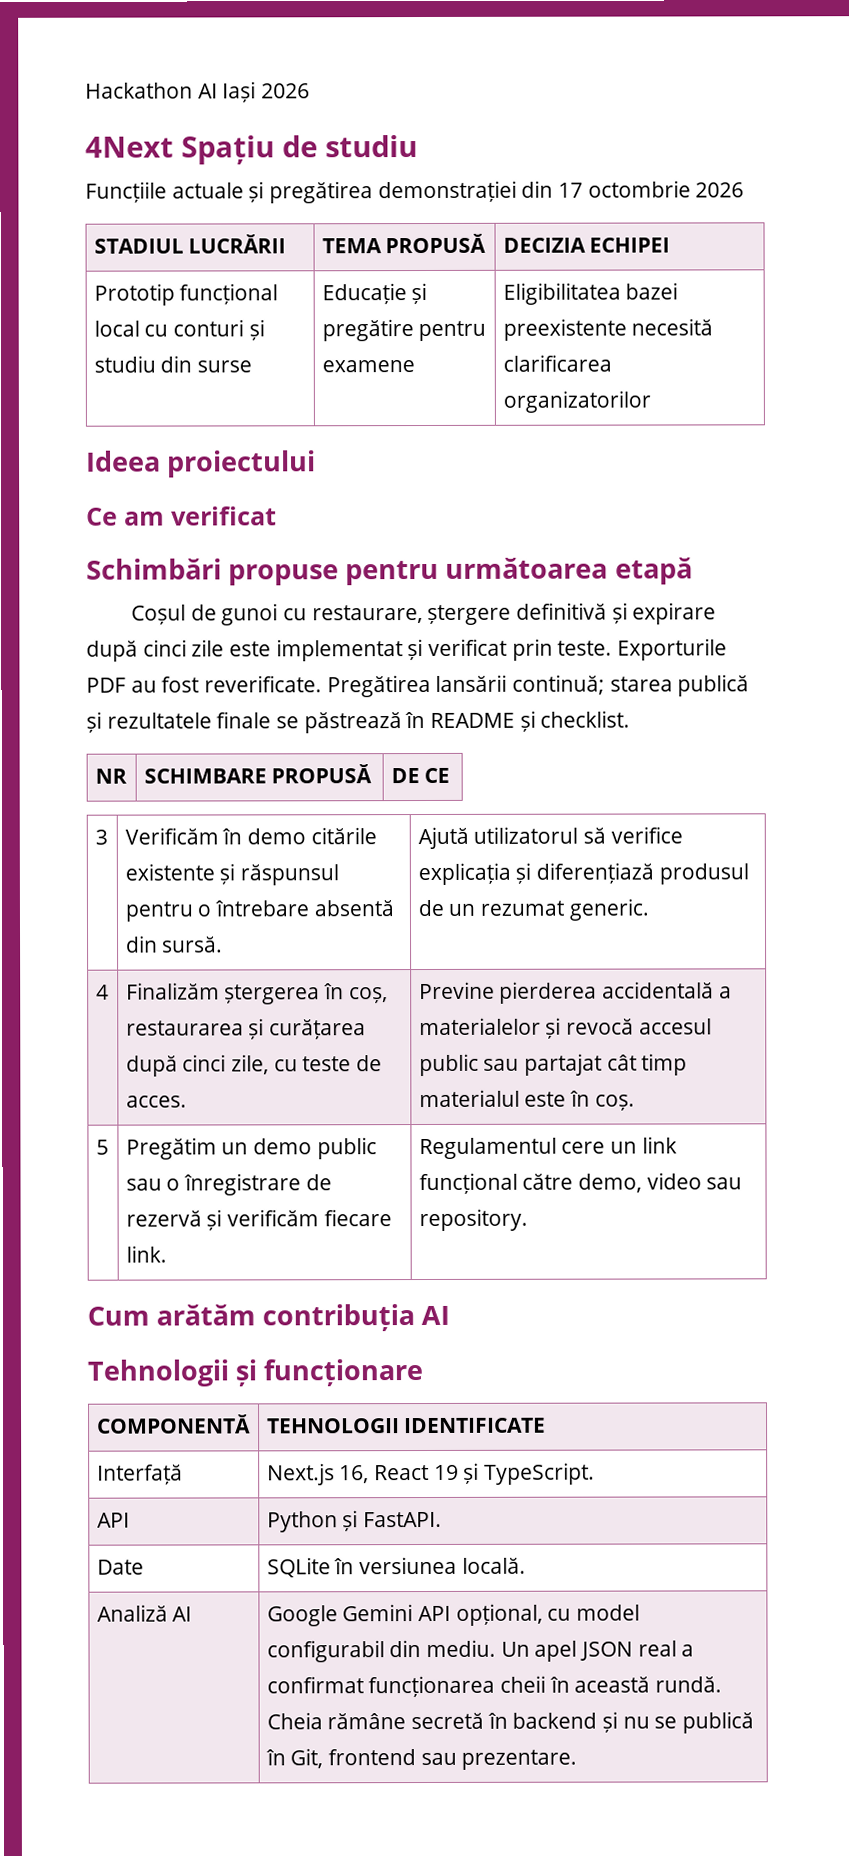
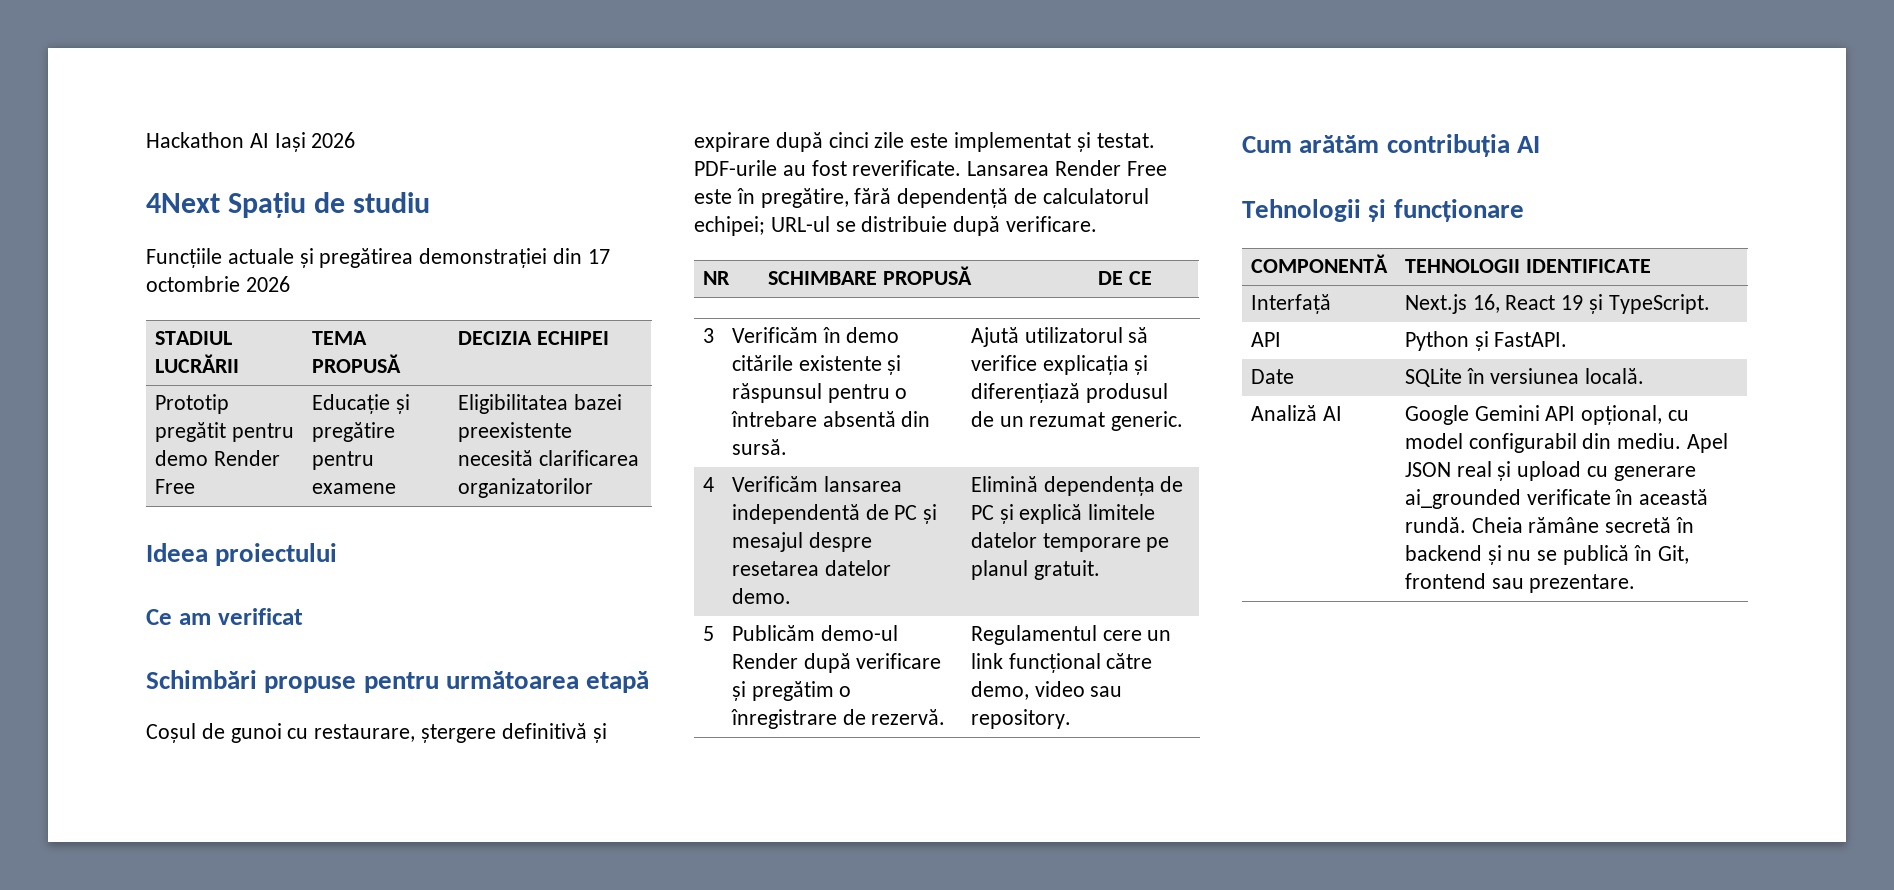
- Prototip funcțional local cu conturi și studiu din surse | Educație și pregătire pentru examene | Eligibilitatea bazei preexistente necesită clarificarea organizatorilor
+ Prototip pregătit pentru demo Render Free | Educație și pregătire pentru examene | Eligibilitatea bazei preexistente necesită clarificarea organizatorilor
- Coșul de gunoi cu restaurare, ștergere definitivă și expirare după cinci zile este implementat și verificat prin teste. Exporturile PDF au fost reverificate. Pregătirea lansării continuă; starea publică și rezultatele finale se păstrează în README și checklist.
+ Coșul de gunoi cu restaurare, ștergere definitivă și expirare după cinci zile este implementat și testat. PDF-urile au fost reverificate. Lansarea Render Free este în pregătire, fără dependență de calculatorul echipei; URL-ul se distribuie după verificare.
- 4 | Finalizăm ștergerea în coș, restaurarea și curățarea după cinci zile, cu teste de acces. | Previne pierderea accidentală a materialelor și revocă accesul public sau partajat cât timp materialul este în coș.
- 5 | Pregătim un demo public sau o înregistrare de rezervă și verificăm fiecare link. | Regulamentul cere un link funcțional către demo, video sau repository.
+ 4 | Verificăm lansarea independentă de PC și mesajul despre resetarea datelor demo. | Elimină dependența de PC și explică limitele datelor temporare pe planul gratuit.
+ 5 | Publicăm demo-ul Render după verificare și pregătim o înregistrare de rezervă. | Regulamentul cere un link funcțional către demo, video sau repository.
- Analiză AI | Google Gemini API opțional, cu model configurabil din mediu. Un apel JSON real a confirmat funcționarea cheii în această rundă. Cheia rămâne secretă în backend și nu se publică în Git, frontend sau prezentare.
+ Analiză AI | Google Gemini API opțional, cu model configurabil din mediu. Apel JSON real și upload cu generare ai_grounded verificate în această rundă. Cheia rămâne secretă în backend și nu se publică în Git, frontend sau prezentare.

